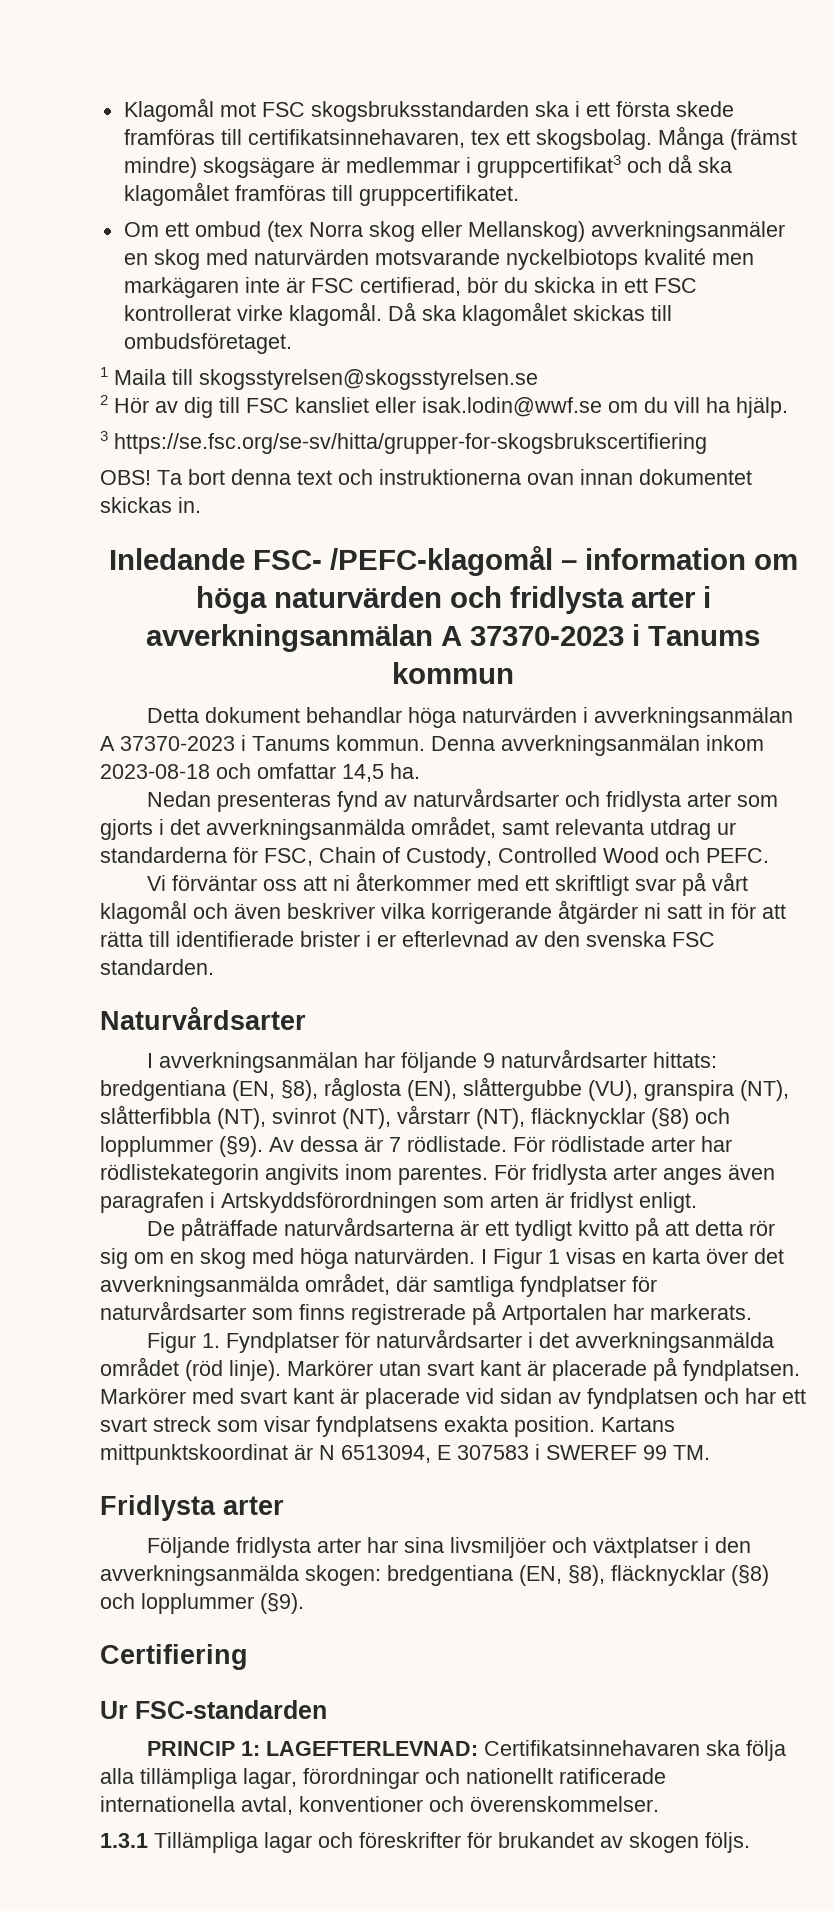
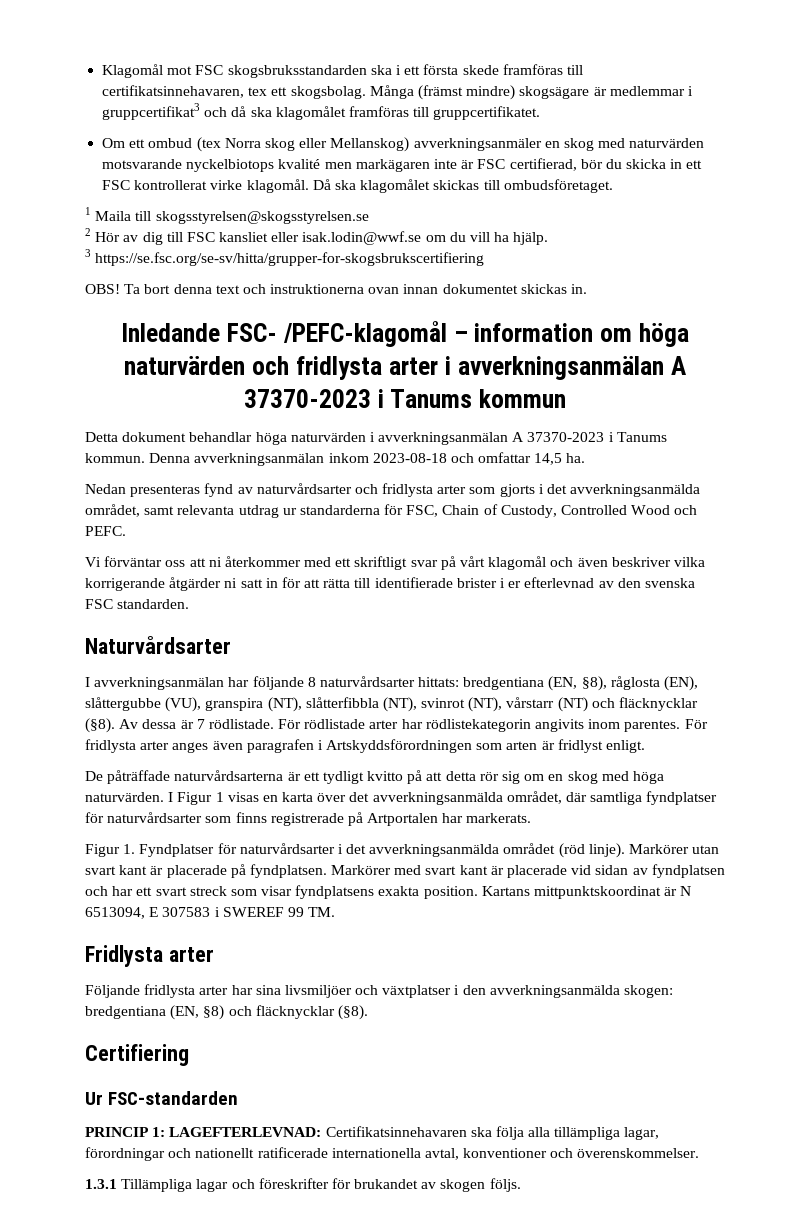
- I avverkningsanmälan har följande 9 naturvårdsarter hittats: bredgentiana (EN, §8), råglosta (EN), slåttergubbe (VU), granspira (NT), slåtterfibbla (NT), svinrot (NT), vårstarr (NT), fläcknycklar (§8) och lopplummer (§9).
+ I avverkningsanmälan har följande 8 naturvårdsarter hittats: bredgentiana (EN, §8), råglosta (EN), slåttergubbe (VU), granspira (NT), slåtterfibbla (NT), svinrot (NT), vårstarr (NT) och fläcknycklar (§8).
- Följande fridlysta arter har sina livsmiljöer och växtplatser i den avverkningsanmälda skogen: bredgentiana (EN, §8), fläcknycklar (§8) och lopplummer (§9).
+ Följande fridlysta arter har sina livsmiljöer och växtplatser i den avverkningsanmälda skogen: bredgentiana (EN, §8) och fläcknycklar (§8).

